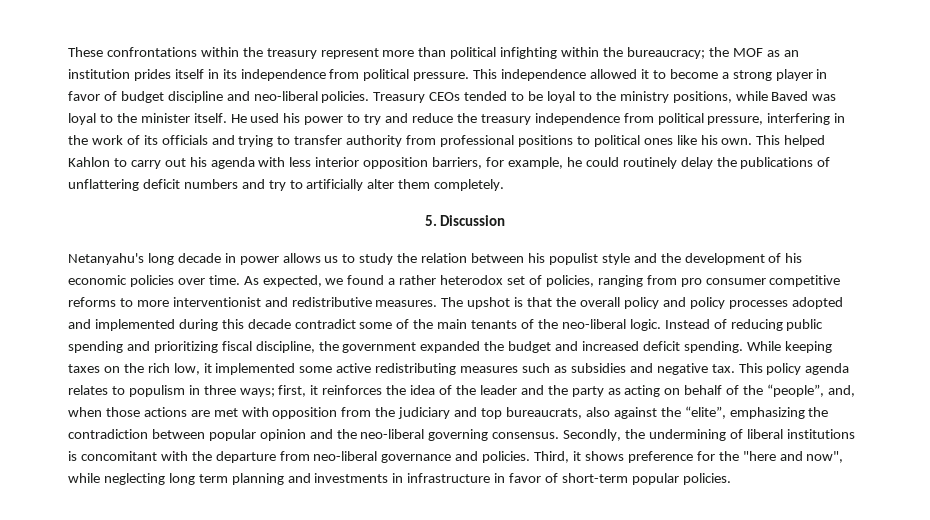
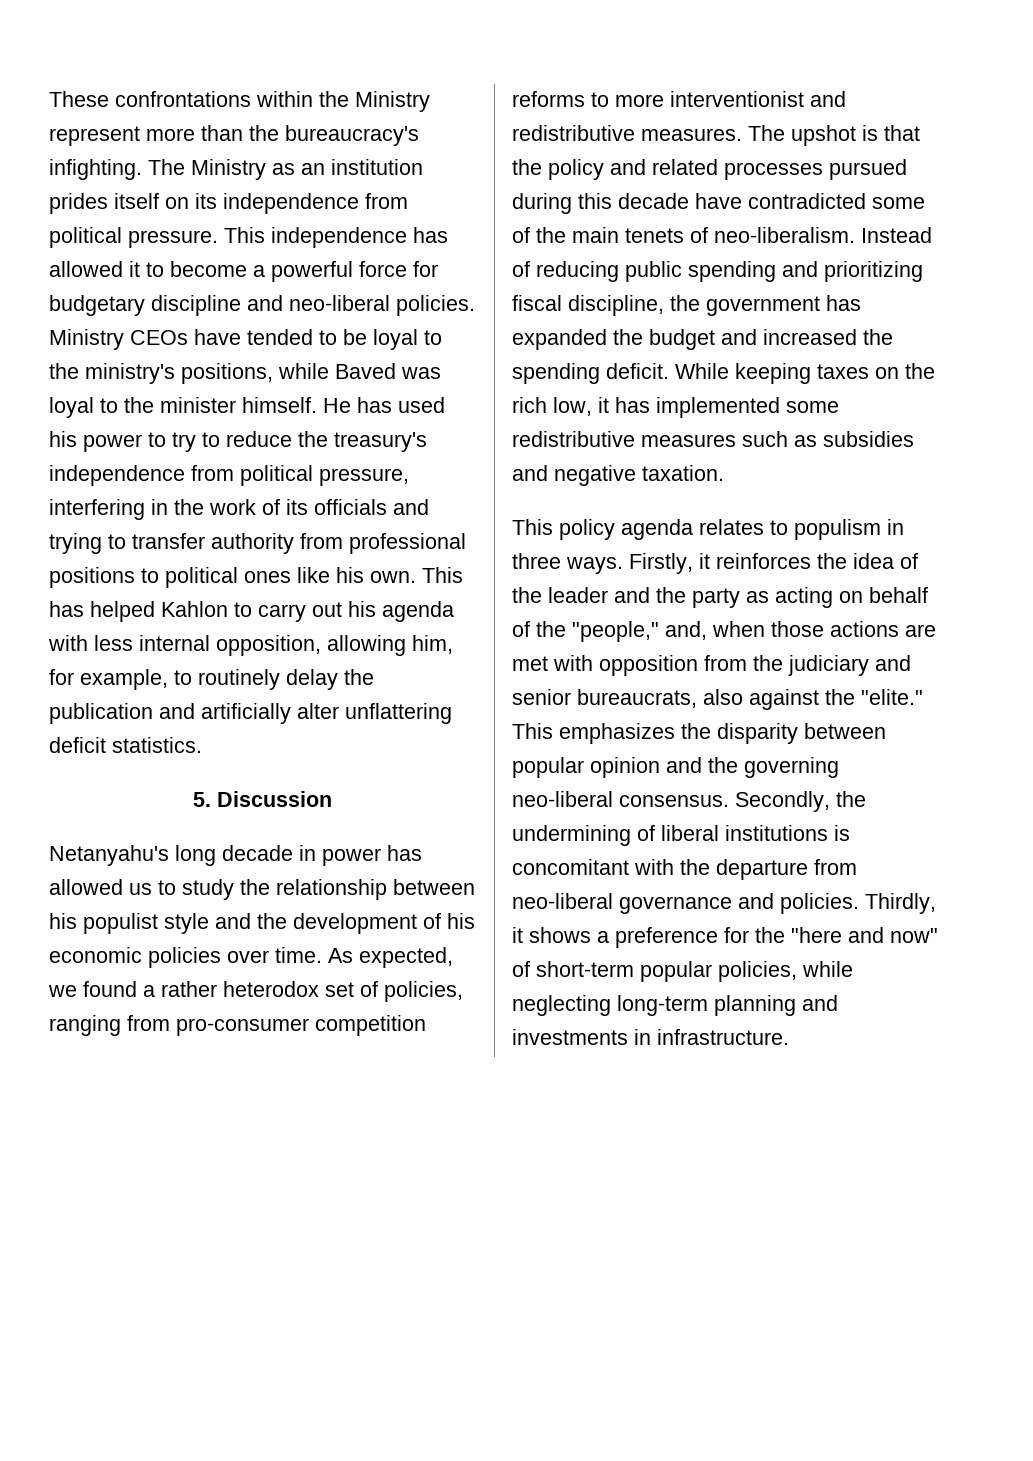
- These confrontations within the treasury represent more than political infighting within the bureaucracy; the MOF as an institution prides itself in its independence from political pressure.
+ These confrontations within the Ministry represent more than the bureaucracy's infighting. The Ministry as an institution prides itself on its independence from political pressure.
- This independence allowed it to become a strong player in favor of budget discipline and neo-liberal policies.
+ This independence has allowed it to become a powerful force for budgetary discipline and neo-liberal policies.
- Treasury CEOs tended to be loyal to the ministry positions, while Baved was loyal to the minister itself. He used his power to try and reduce the treasury independence from political pressure, interfering in the work of its officials and trying to transfer authority from professional positions to political ones like his own.
+ Ministry CEOs have tended to be loyal to the ministry's positions, while Baved was loyal to the minister himself. He has used his power to try to reduce the treasury's independence from political pressure, interfering in the work of its officials and trying to transfer authority from professional positions to political ones like his own.
- This helped Kahlon to carry out his agenda with less interior opposition barriers, for example, he could routinely delay the publications of unflattering deficit numbers and try to artificially alter them completely.
+ This has helped Kahlon to carry out his agenda with less internal opposition, allowing him, for example, to routinely delay the publication and artificially alter unflattering deficit statistics.
- Netanyahu's long decade in power allows us to study the relation between his populist style and the development of his economic policies over time.
+ Netanyahu's long decade in power has allowed us to study the relationship between his populist style and the development of his economic policies over time.
- As expected, we found a rather heterodox set of policies, ranging from pro consumer competitive reforms to more interventionist and redistributive measures.
+ As expected, we found a rather heterodox set of policies, ranging from pro-consumer competition reforms to more interventionist and redistributive measures.
- The upshot is that the overall policy and policy processes adopted and implemented during this decade contradict some of the main tenants of the neo-liberal logic.
+ The upshot is that the policy and related processes pursued during this decade have contradicted some of the main tenets of neo-liberalism.
- Instead of reducing public spending and prioritizing fiscal discipline, the government expanded the budget and increased deficit spending.
+ Instead of reducing public spending and prioritizing fiscal discipline, the government has expanded the budget and increased the spending deficit.
- While keeping taxes on the rich low, it implemented some active redistributing measures such as subsidies and negative tax. This policy agenda relates to populism in three ways; first, it reinforces the idea of the leader and the party as acting on behalf of the “people”, and, when those actions are met with opposition from the judiciary and top bureaucrats, also against the “elite”, emphasizing the contradiction between popular opinion and the neo-liberal governing consensus.
+ While keeping taxes on the rich low, it has implemented some redistributive measures such as subsidies and negative taxation.
+ This policy agenda relates to populism in three ways. Firstly, it reinforces the idea of the leader and the party as acting on behalf of the "people," and, when those actions are met with opposition from the judiciary and senior bureaucrats, also against the "elite." This emphasizes the disparity between popular opinion and the governing neo-liberal consensus.
- Third, it shows preference for the "here and now", while neglecting long term planning and investments in infrastructure in favor of short-term popular policies.
+ Thirdly, it shows a preference for the "here and now" of short-term popular policies, while neglecting long-term planning and investments in infrastructure.

